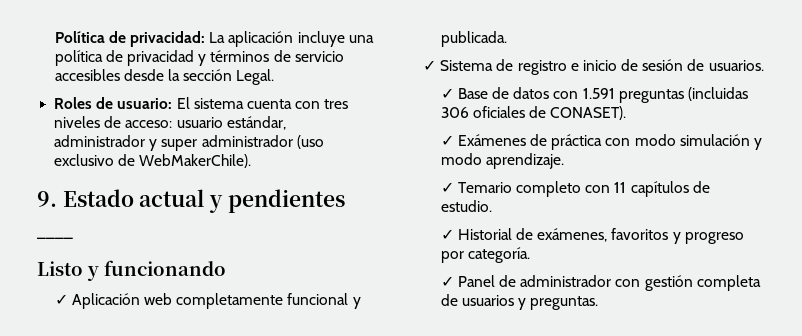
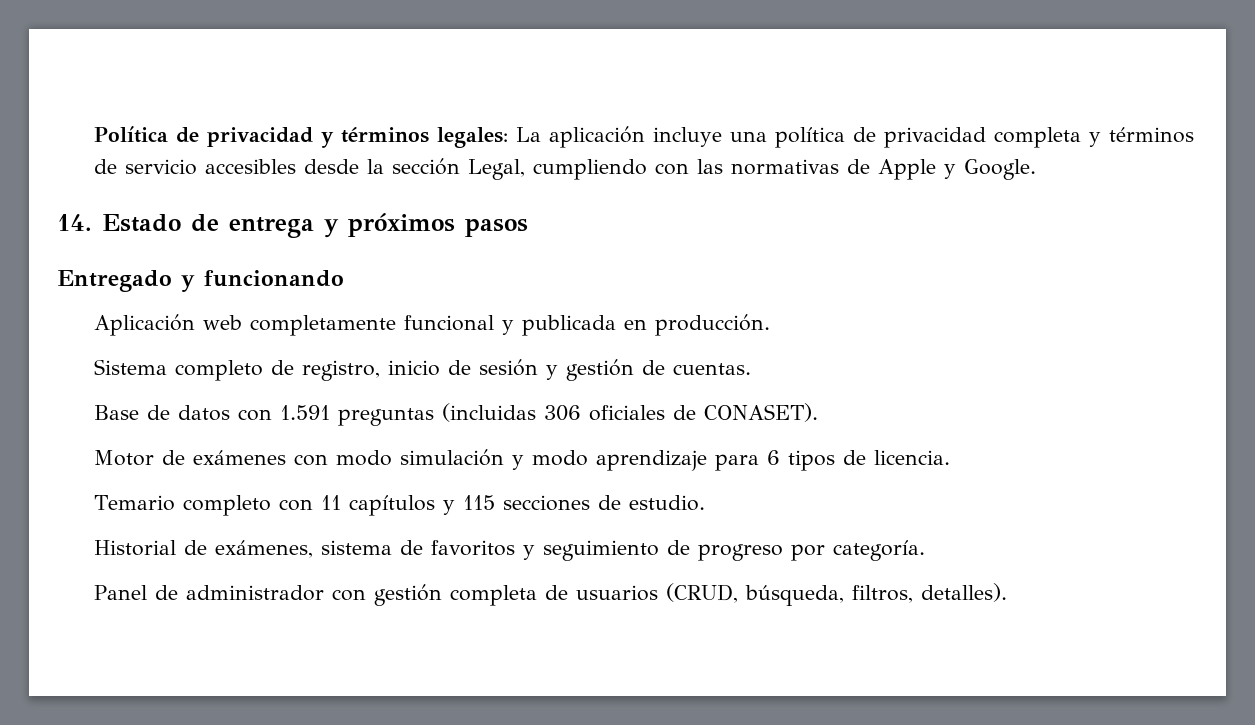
- Política de privacidad: La aplicación incluye una política de privacidad y términos de servicio accesibles desde la sección Legal.
- Roles de usuario: El sistema cuenta con tres niveles de acceso: usuario estándar, administrador y super administrador (uso exclusivo de WebMakerChile).
- 9. Estado actual y pendientes
- ____
- Listo y funcionando
+ Política de privacidad y términos legales: La aplicación incluye una política de privacidad completa y términos de servicio accesibles desde la sección Legal, cumpliendo con las normativas de Apple y Google.
+ 14. Estado de entrega y próximos pasos
+ Entregado y funcionando
- ✓ Aplicación web completamente funcional y publicada.
- ✓ Sistema de registro e inicio de sesión de usuarios.
- ✓ Base de datos con 1.591 preguntas (incluidas 306 oficiales de CONASET).
+ Aplicación web completamente funcional y publicada en producción.
+ Sistema completo de registro, inicio de sesión y gestión de cuentas.
+ Base de datos con 1.591 preguntas (incluidas 306 oficiales de CONASET).
- ✓ Exámenes de práctica con modo simulación y modo aprendizaje.
- ✓ Temario completo con 11 capítulos de estudio.
+ Motor de exámenes con modo simulación y modo aprendizaje para 6 tipos de licencia.
+ Temario completo con 11 capítulos y 115 secciones de estudio.
- ✓ Historial de exámenes, favoritos y progreso por categoría.
+ Historial de exámenes, sistema de favoritos y seguimiento de progreso por categoría.
- ✓ Panel de administrador con gestión completa de usuarios y preguntas.
+ Panel de administrador con gestión completa de usuarios (CRUD, búsqueda, filtros, detalles).

